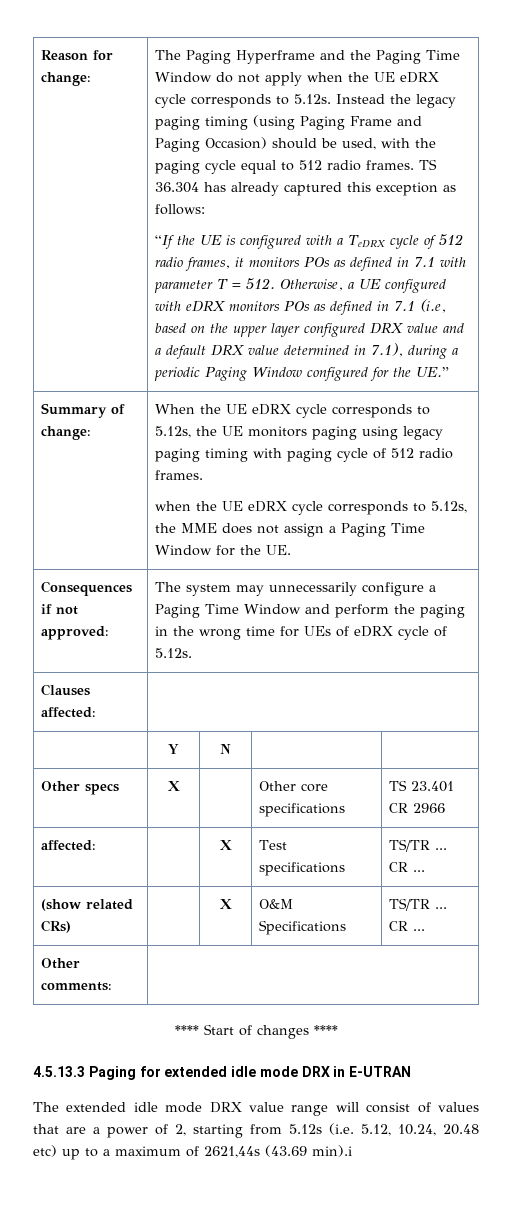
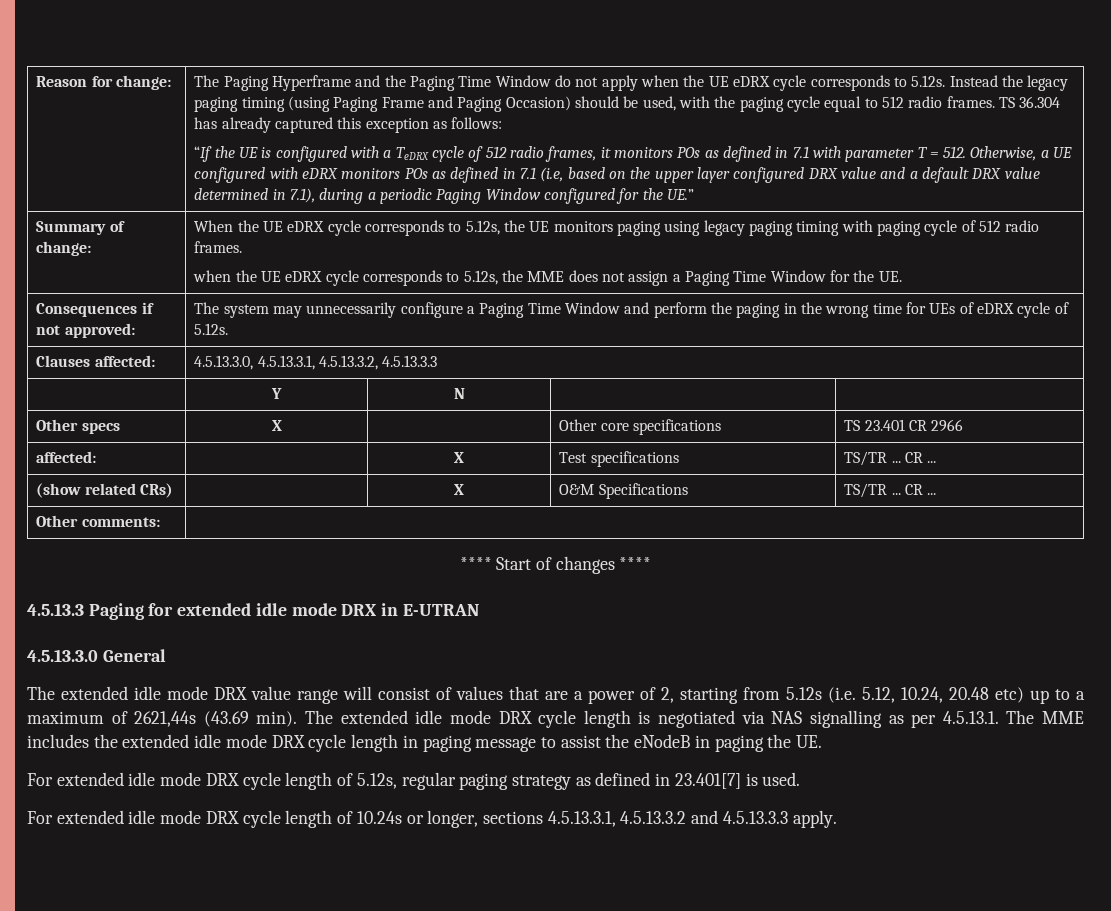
- Clauses affected: |
+ Clauses affected: | 4.5.13.3.0, 4.5.13.3.1, 4.5.13.3.2, 4.5.13.3.3
+ 4.5.13.3.0 General
- The extended idle mode DRX value range will consist of values that are a power of 2, starting from 5.12s (i.e. 5.12, 10.24, 20.48 etc) up to a maximum of 2621,44s (43.69 min).i
+ The extended idle mode DRX value range will consist of values that are a power of 2, starting from 5.12s (i.e. 5.12, 10.24, 20.48 etc) up to a maximum of 2621,44s (43.69 min). The extended idle mode DRX cycle length is negotiated via NAS signalling as per 4.5.13.1. The MME includes the extended idle mode DRX cycle length in paging message to assist the eNodeB in paging the UE.
+ For extended idle mode DRX cycle length of 5.12s, regular paging strategy as defined in 23.401[7] is used.
+ For extended idle mode DRX cycle length of 10.24s or longer, sections 4.5.13.3.1, 4.5.13.3.2 and 4.5.13.3.3 apply.

